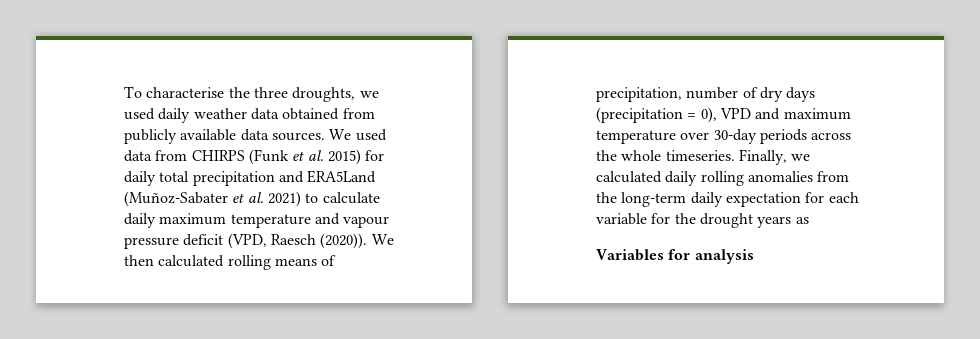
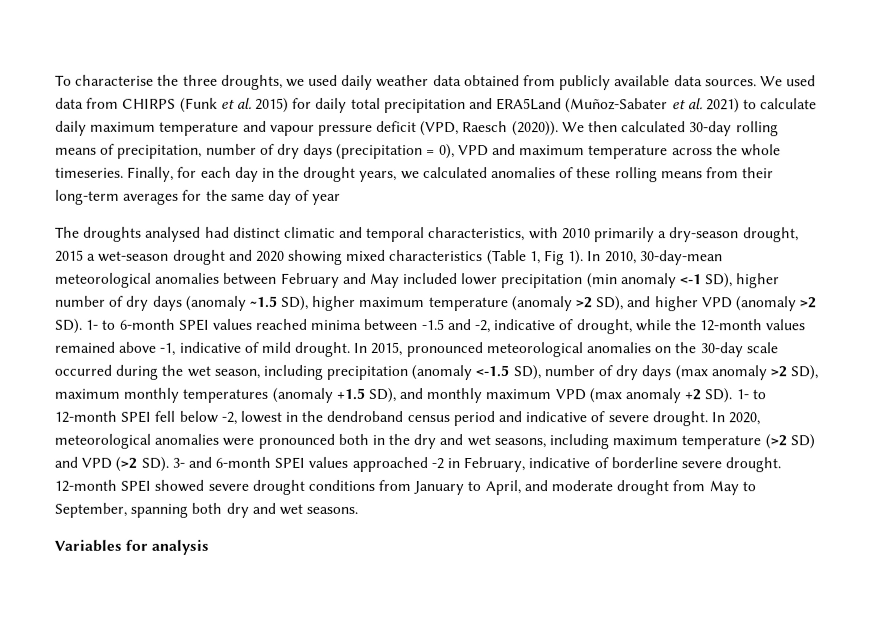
- We then calculated rolling means of precipitation, number of dry days (precipitation = 0), VPD and maximum temperature over 30-day periods across the whole timeseries.
+ We then calculated 30-day rolling means of precipitation, number of dry days (precipitation = 0), VPD and maximum temperature across the whole timeseries.
- Finally, we calculated daily rolling anomalies from the long-term daily expectation for each variable for the drought years as
+ Finally, for each day in the drought years, we calculated anomalies of these rolling means from their long-term averages for the same day of year
+ The droughts analysed had distinct climatic and temporal characteristics, with 2010 primarily a dry-season drought, 2015 a wet-season drought and 2020 showing mixed characteristics (Table 1, Fig 1). In 2010, 30-day-mean meteorological anomalies between February and May included lower precipitation (min anomaly <-1 SD), higher number of dry days (anomaly ~1.5 SD), higher maximum temperature (anomaly >2 SD), and higher VPD (anomaly >2 SD). 1- to 6-month SPEI values reached minima between -1.5 and -2, indicative of drought, while the 12-month values remained above -1, indicative of mild drought. In 2015, pronounced meteorological anomalies on the 30-day scale occurred during the wet season, including precipitation (anomaly <-1.5 SD), number of dry days (max anomaly >2 SD), maximum monthly temperatures (anomaly +1.5 SD), and monthly maximum VPD (max anomaly +2 SD). 1- to 12-month SPEI fell below -2, lowest in the dendroband census period and indicative of severe drought. In 2020, meteorological anomalies were pronounced both in the dry and wet seasons, including maximum temperature (>2 SD) and VPD (>2 SD). 3- and 6-month SPEI values approached -2 in February, indicative of borderline severe drought. 12-month SPEI showed severe drought conditions from January to April, and moderate drought from May to September, spanning both dry and wet seasons.

